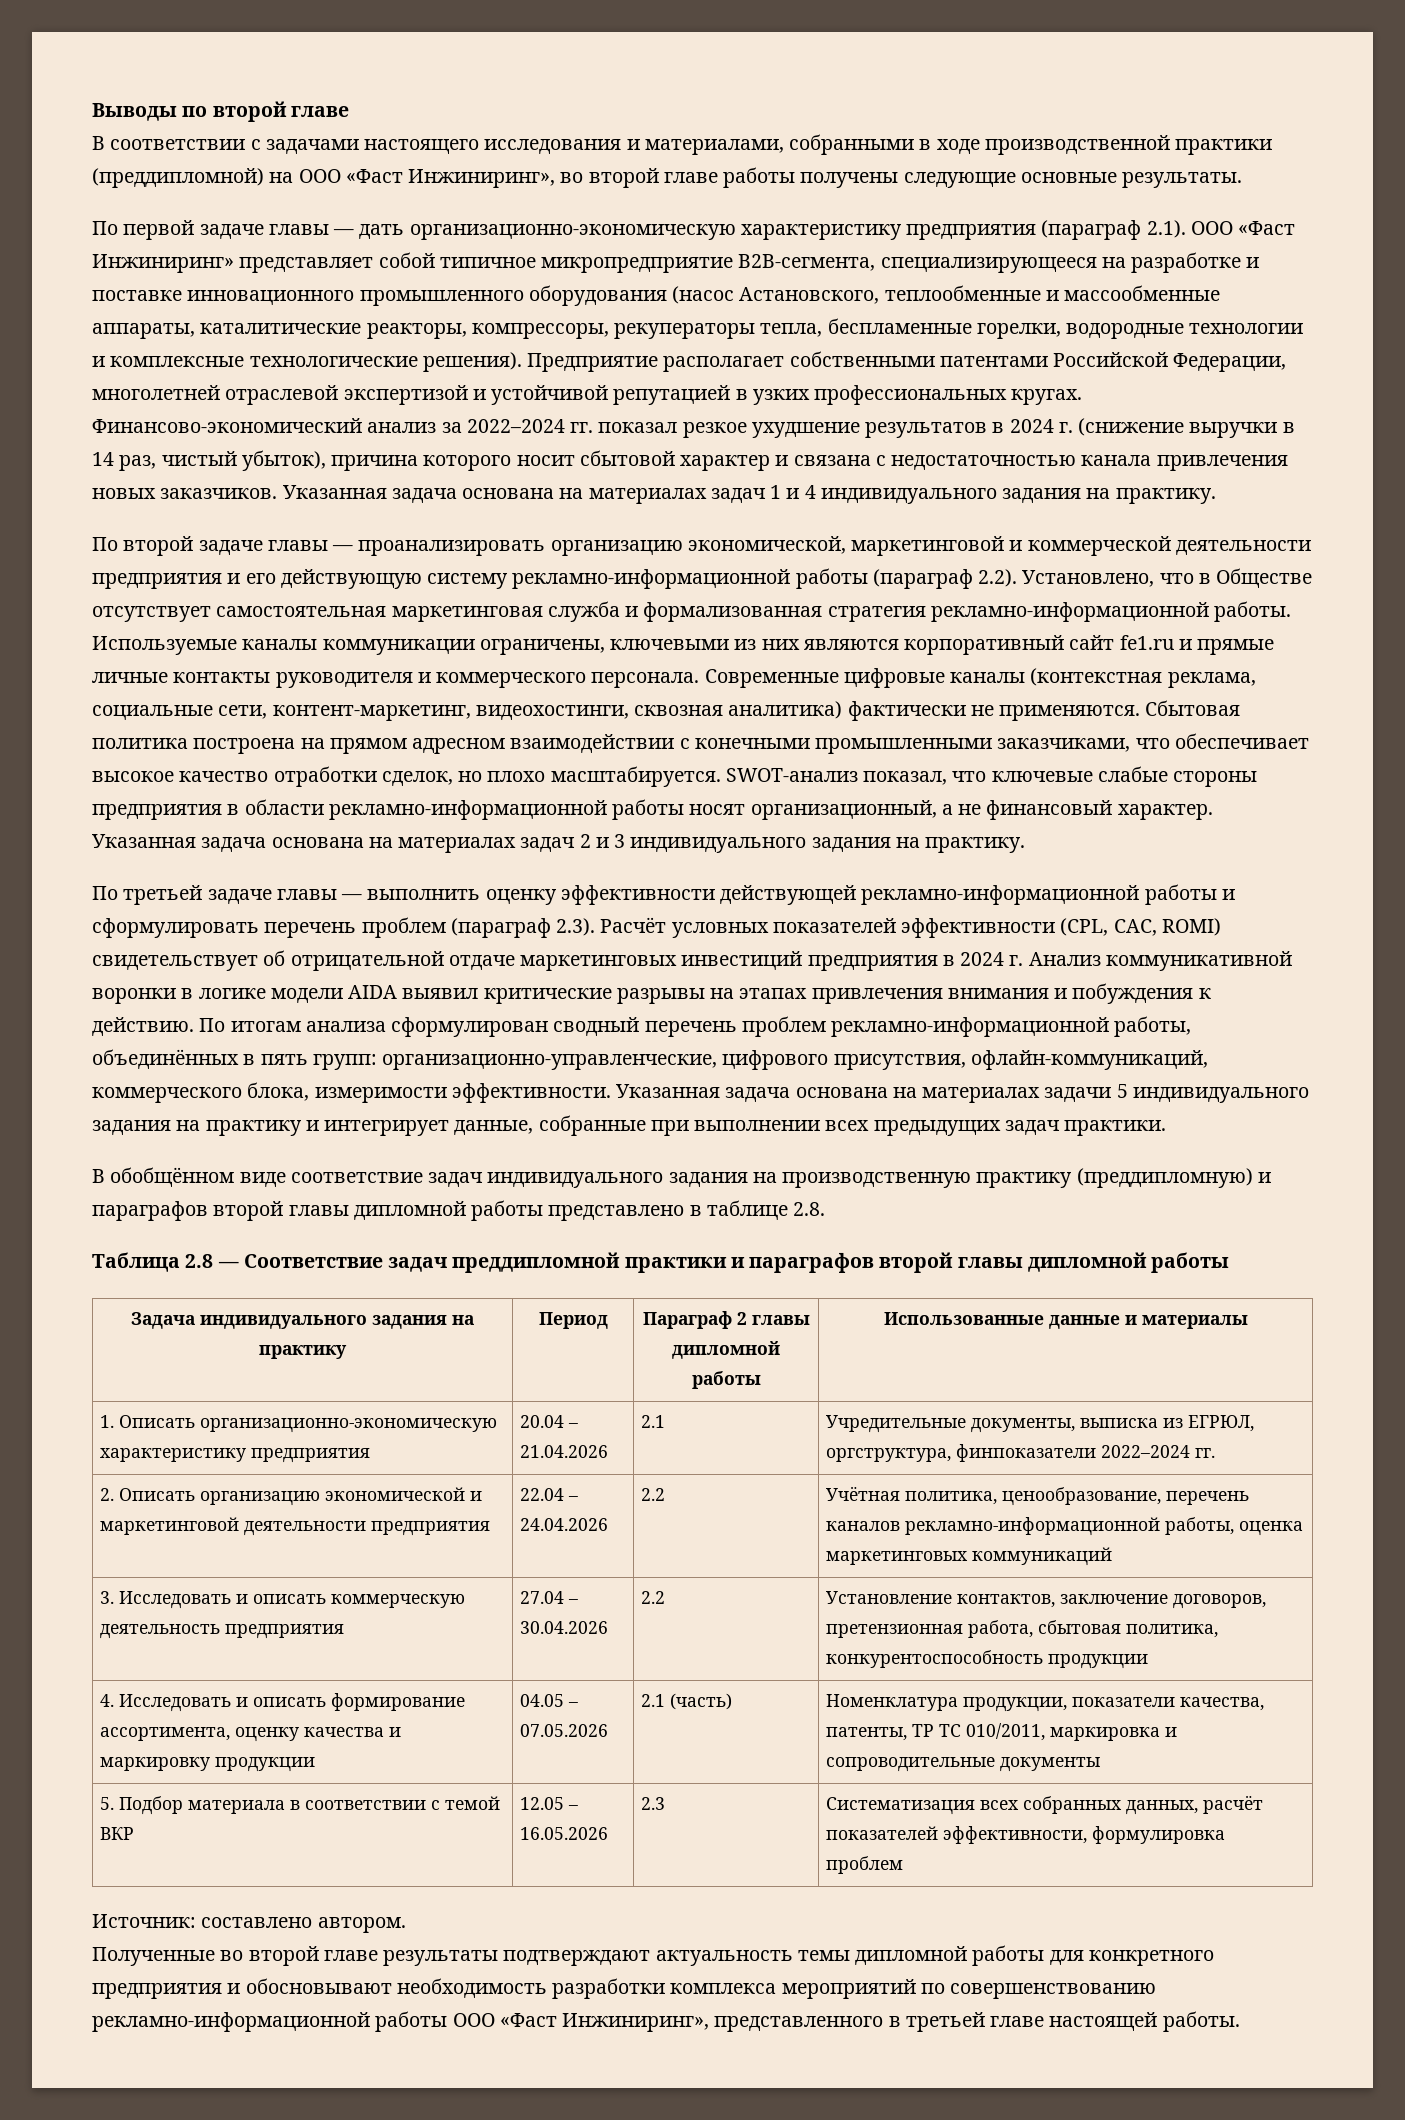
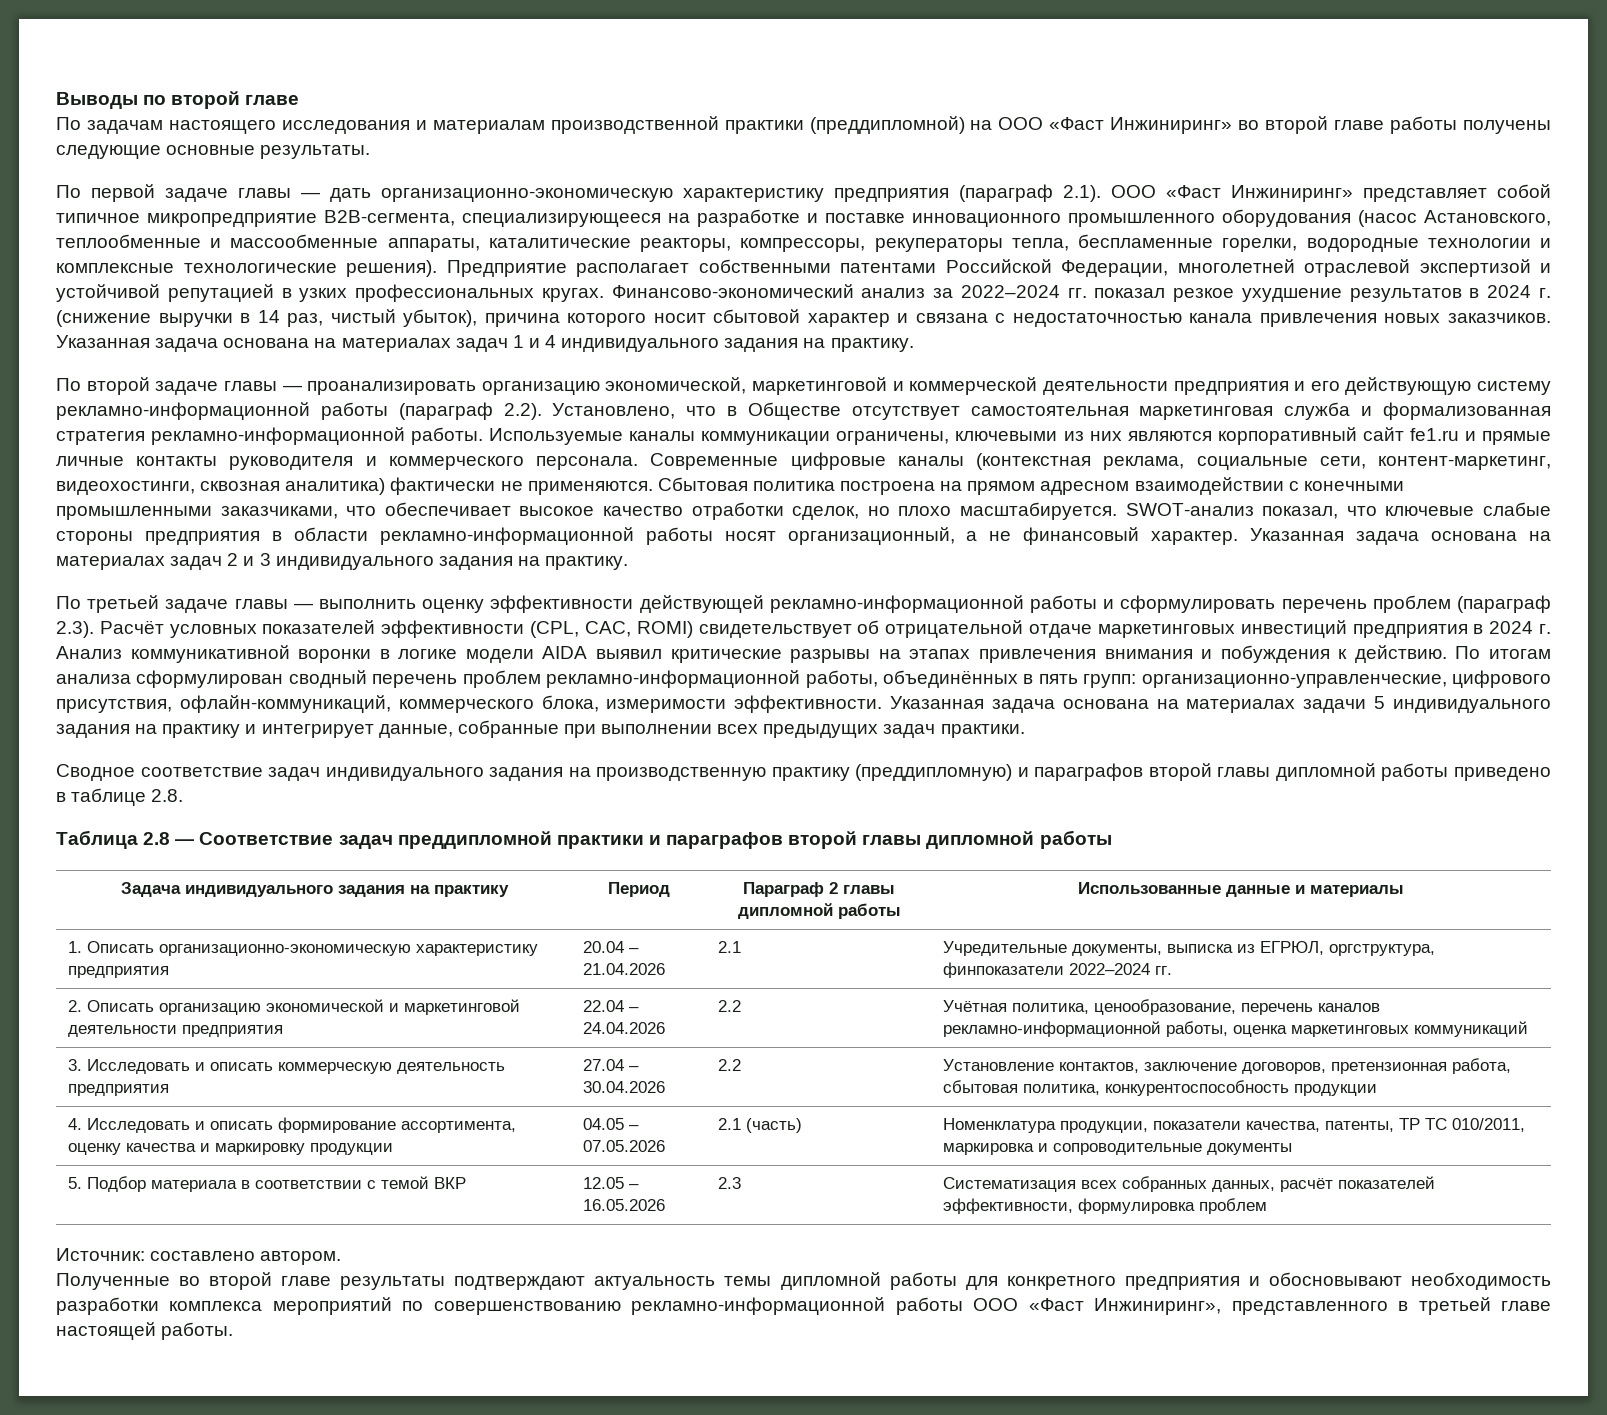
- В соответствии с задачами настоящего исследования и материалами, собранными в ходе производственной практики (преддипломной) на ООО «Фаст Инжиниринг», во второй главе работы получены следующие основные результаты.
+ По задачам настоящего исследования и материалам производственной практики (преддипломной) на ООО «Фаст Инжиниринг» во второй главе работы получены следующие основные результаты.
- В обобщённом виде соответствие задач индивидуального задания на производственную практику (преддипломную) и параграфов второй главы дипломной работы представлено в таблице 2.8.
+ Сводное соответствие задач индивидуального задания на производственную практику (преддипломную) и параграфов второй главы дипломной работы приведено в таблице 2.8.

